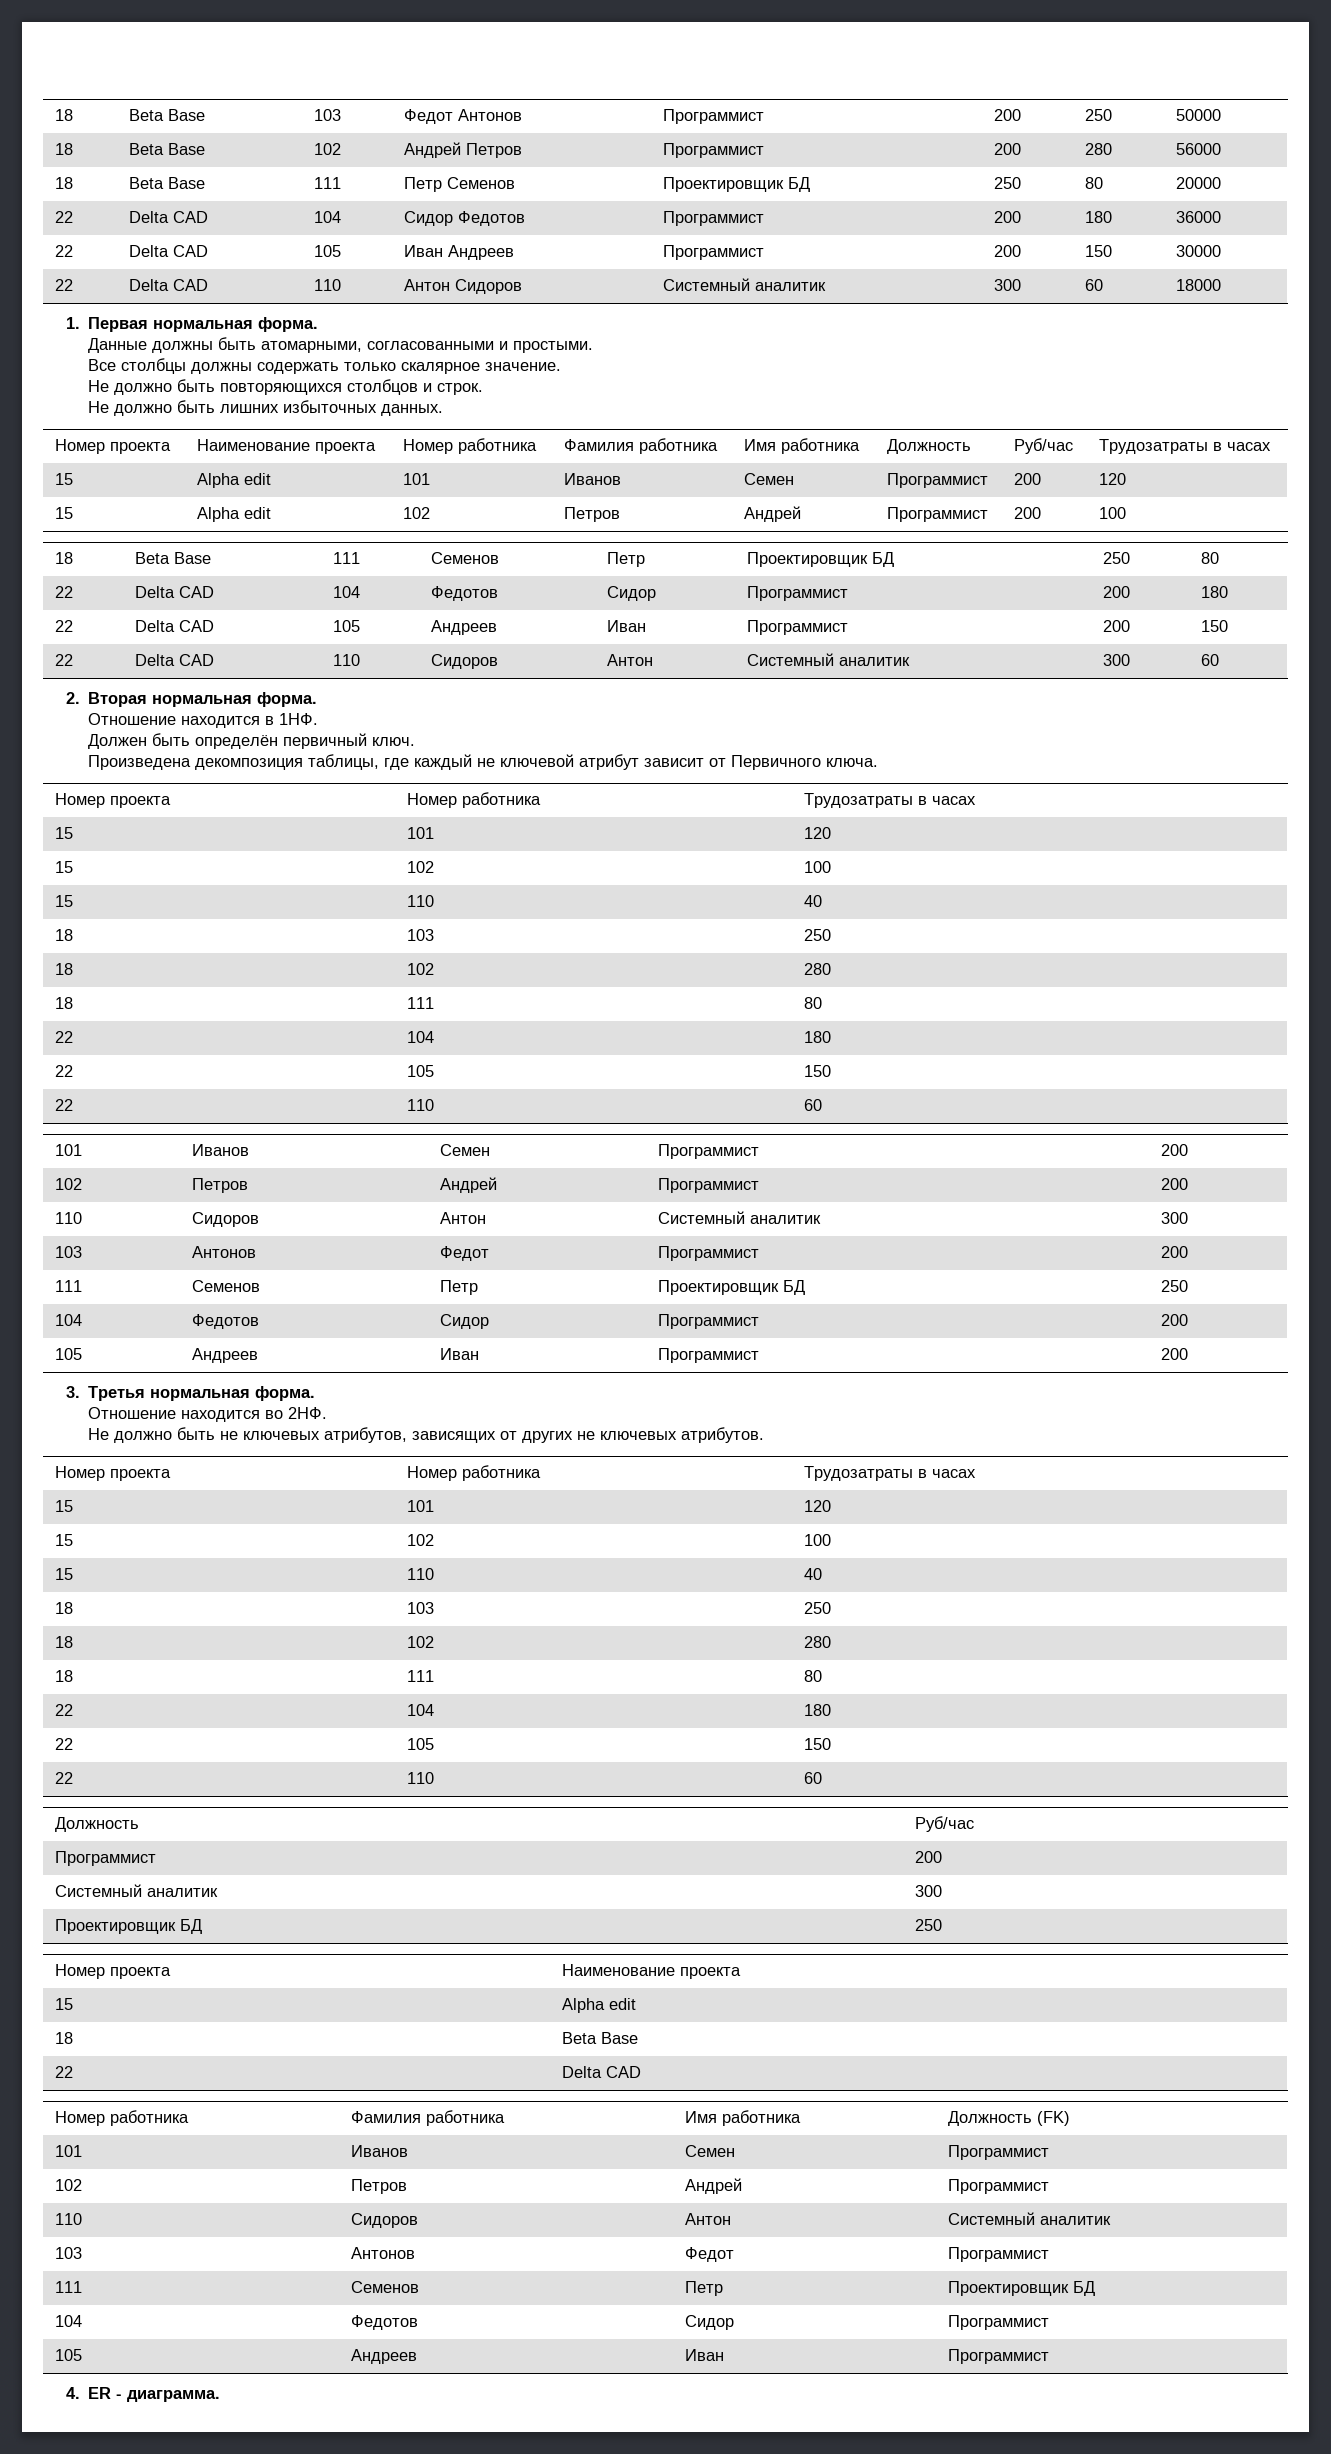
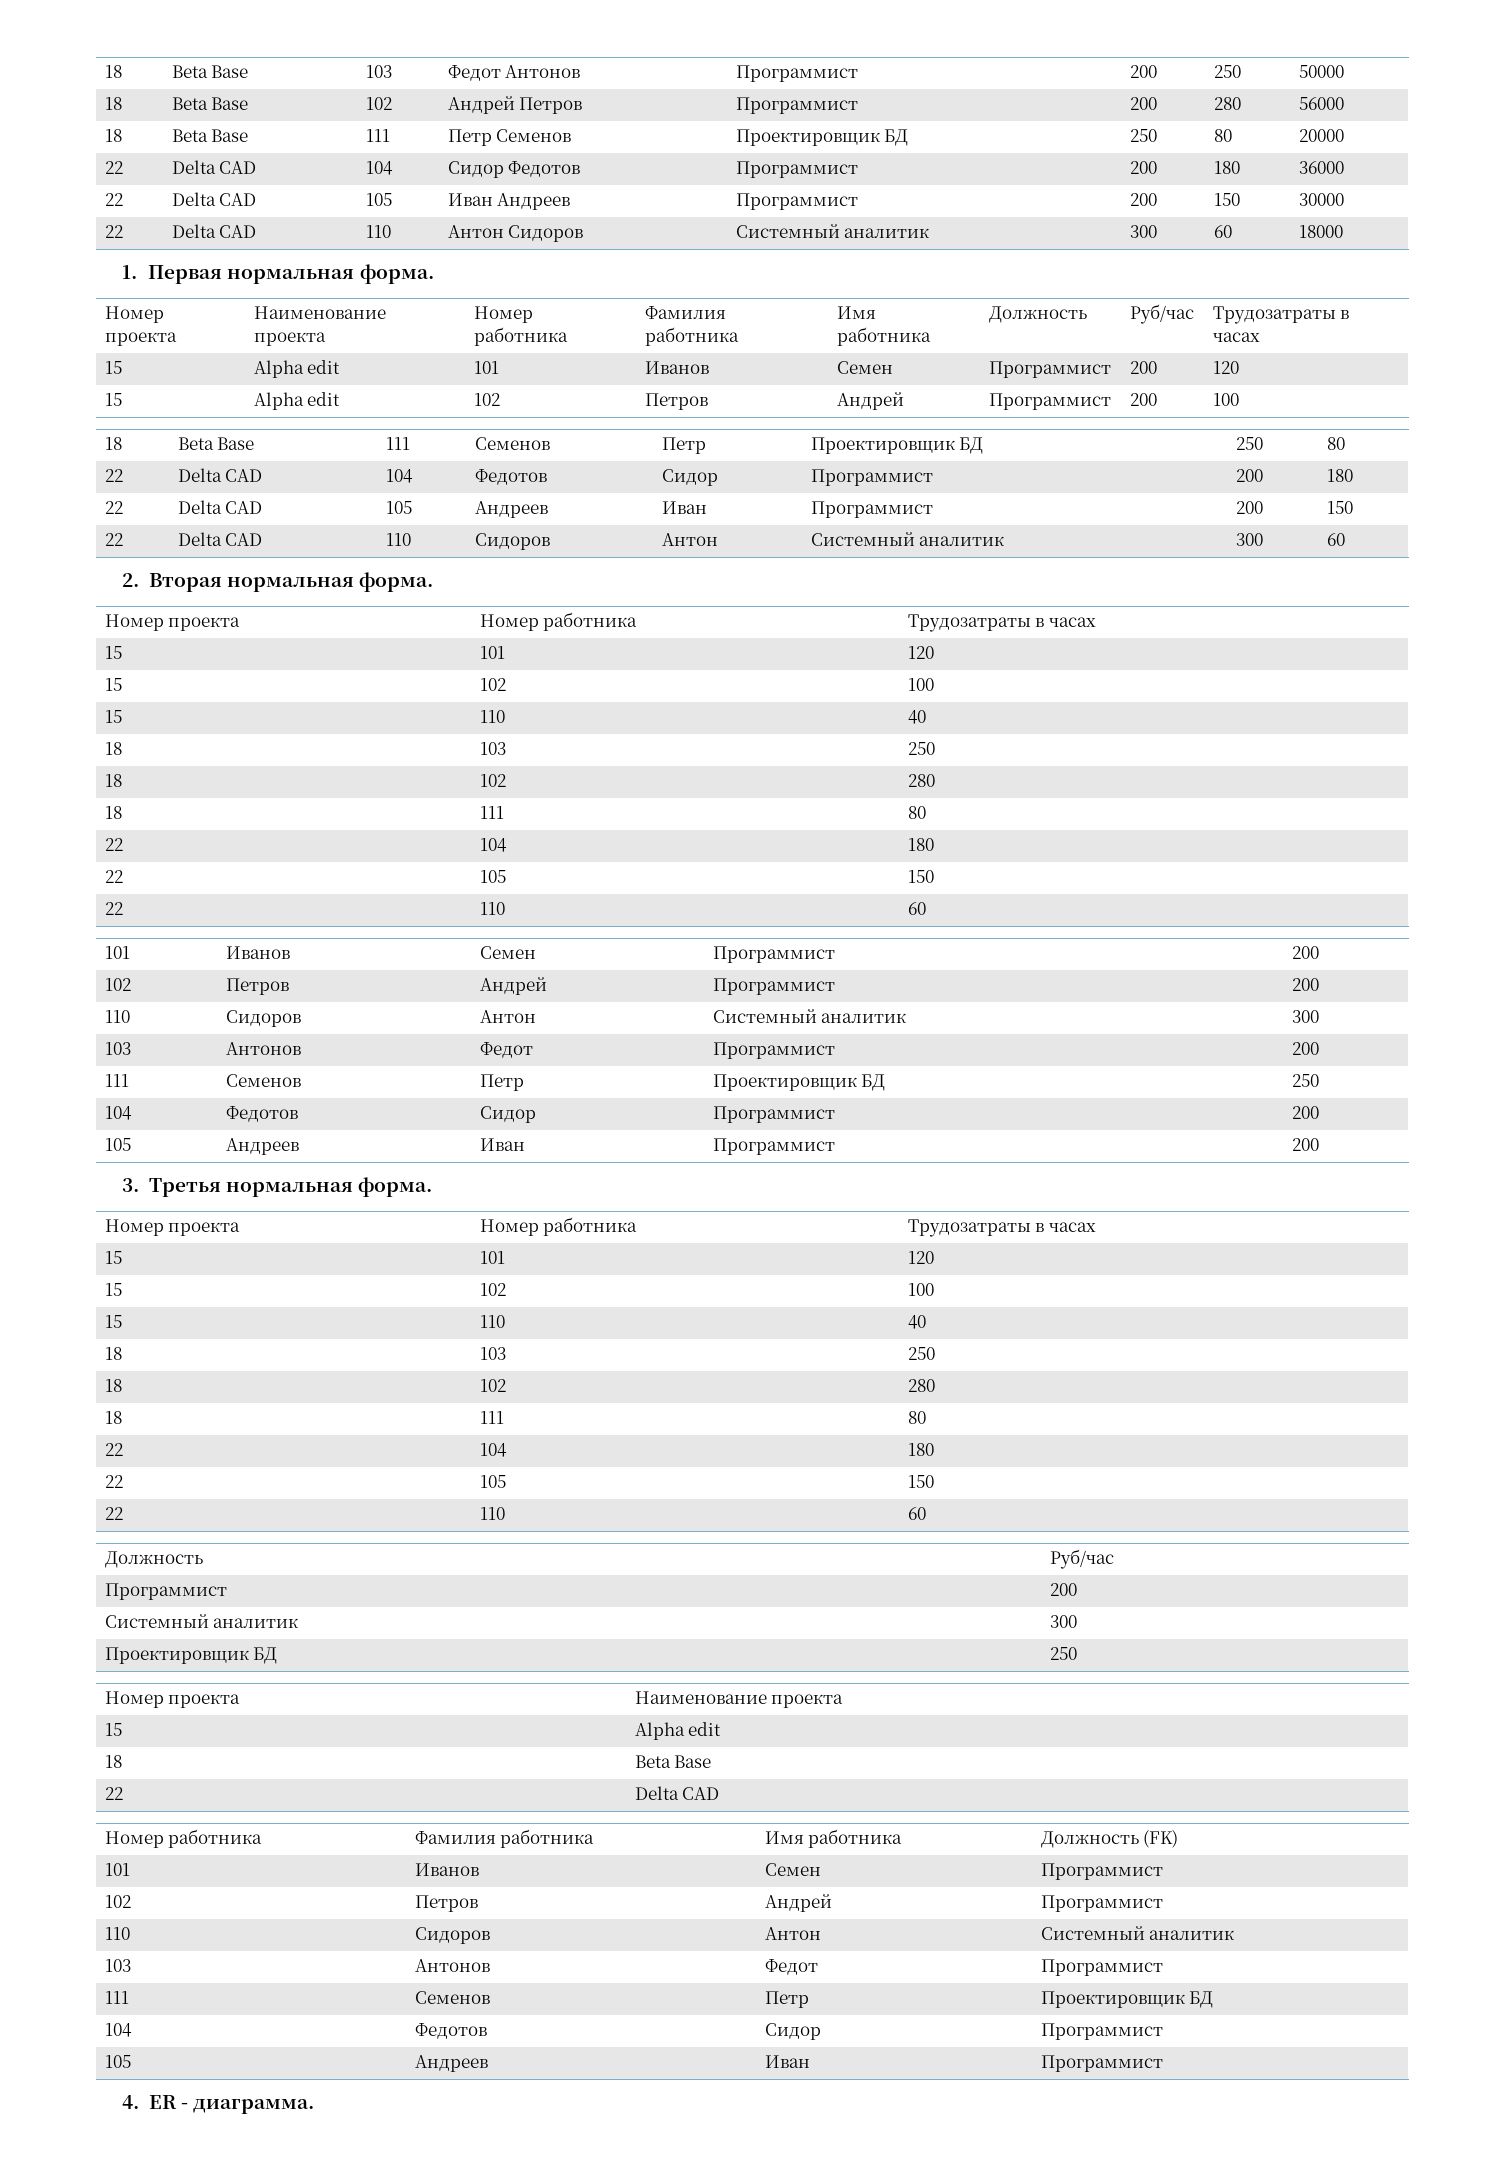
- Данные должны быть атомарными, согласованными и простыми.
- Все столбцы должны содержать только скалярное значение.
- Не должно быть повторяющихся столбцов и строк.
- Не должно быть лишних избыточных данных.
- Отношение находится в 1НФ.
- Должен быть определён первичный ключ.
- Произведена декомпозиция таблицы, где каждый не ключевой атрибут зависит от Первичного ключа.
- Отношение находится во 2НФ.
- Не должно быть не ключевых атрибутов, зависящих от других не ключевых атрибутов.

